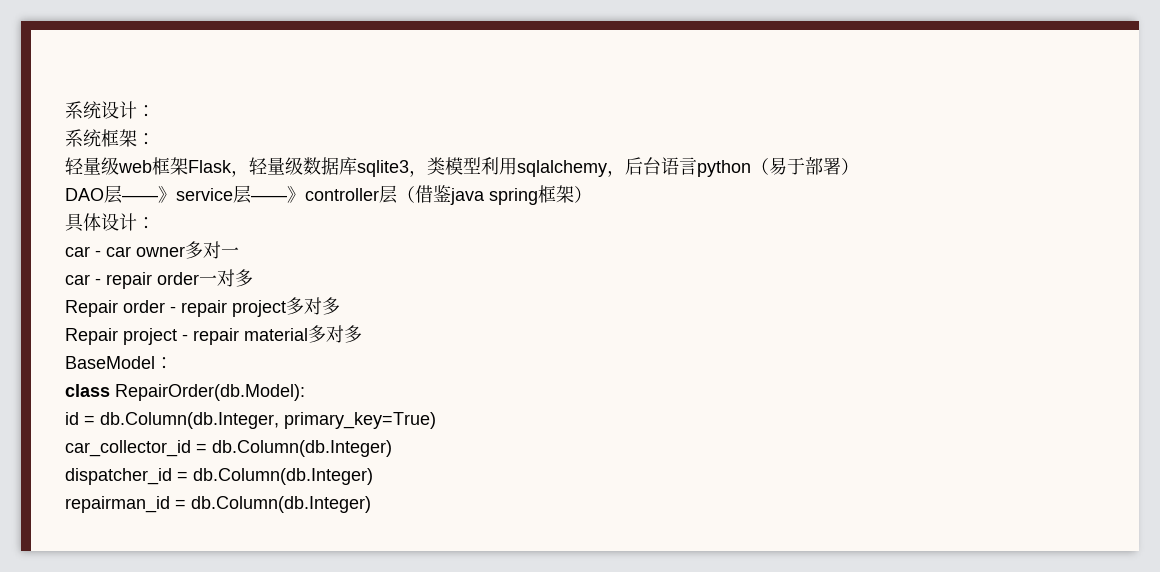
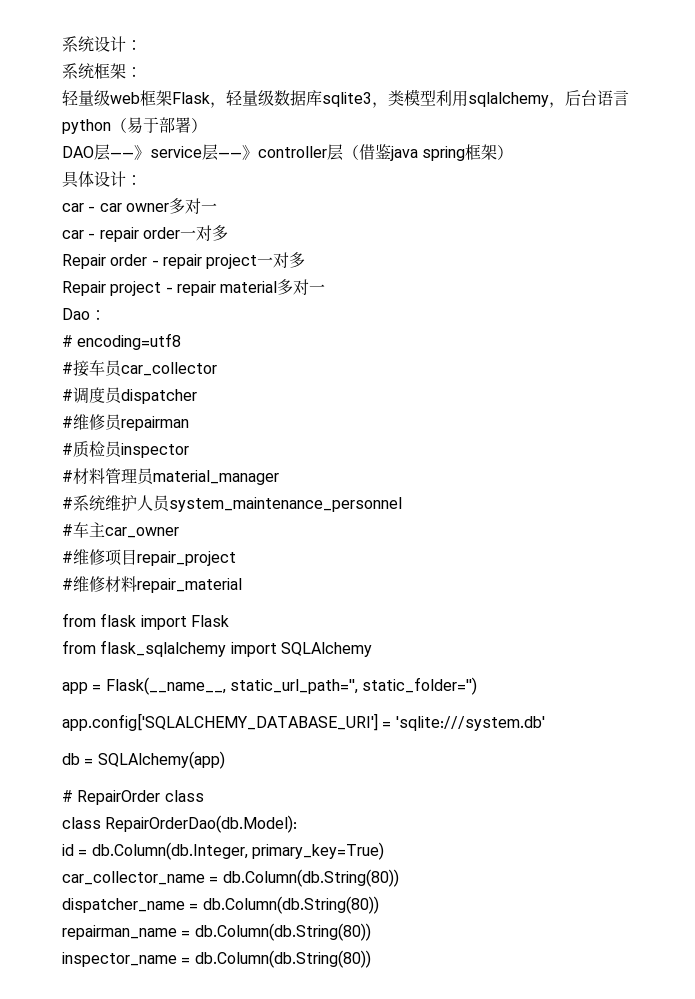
- Repair order - repair project多对多
+ Repair order - repair project一对多
- Repair project - repair material多对多
- BaseModel：
- class RepairOrder(db.Model):
+ Repair project - repair material多对一
+ Dao：
+ # encoding=utf8
+ #接车员car_collector
+ #调度员dispatcher
+ #维修员repairman
+ #质检员inspector
+ #材料管理员material_manager
+ #系统维护人员system_maintenance_personnel
+ #车主car_owner
+ #维修项目repair_project
+ #维修材料repair_material
+ from flask import Flask
+ from flask_sqlalchemy import SQLAlchemy
+ app = Flask(__name__, static_url_path='', static_folder='')
+ app.config['SQLALCHEMY_DATABASE_URI'] = 'sqlite:///system.db'
+ db = SQLAlchemy(app)
+ # RepairOrder class
+ class RepairOrderDao(db.Model):
- car_collector_id = db.Column(db.Integer)
- dispatcher_id = db.Column(db.Integer)
- repairman_id = db.Column(db.Integer)
+ car_collector_name = db.Column(db.String(80))
+ dispatcher_name = db.Column(db.String(80))
+ repairman_name = db.Column(db.String(80))
+ inspector_name = db.Column(db.String(80))

